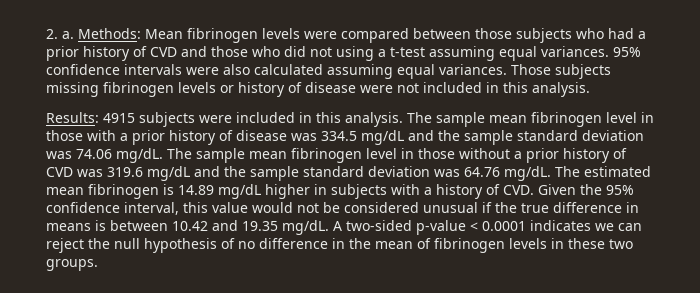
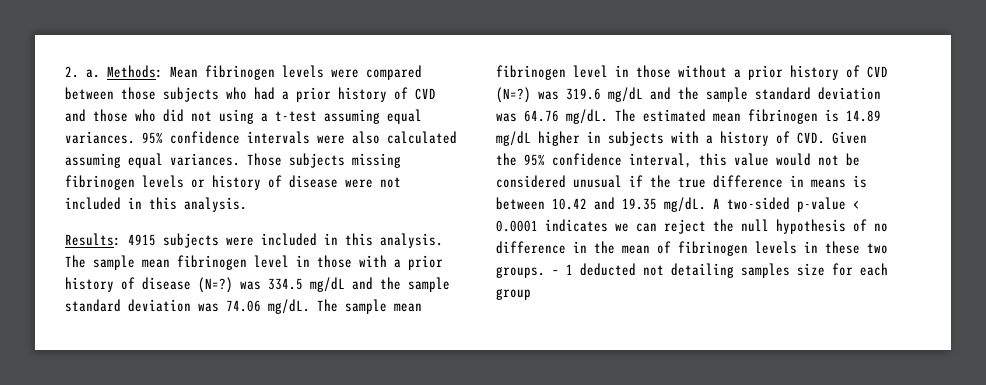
- The sample mean fibrinogen level in those with a prior history of disease was 334.5 mg/dL and the sample standard deviation was 74.06 mg/dL.
+ The sample mean fibrinogen level in those with a prior history of disease (N=?) was 334.5 mg/dL and the sample standard deviation was 74.06 mg/dL.
- The sample mean fibrinogen level in those without a prior history of CVD was 319.6 mg/dL and the sample standard deviation was 64.76 mg/dL.
+ The sample mean fibrinogen level in those without a prior history of CVD (N=?) was 319.6 mg/dL and the sample standard deviation was 64.76 mg/dL.
+ – 1 deducted not detailing samples size for each group

